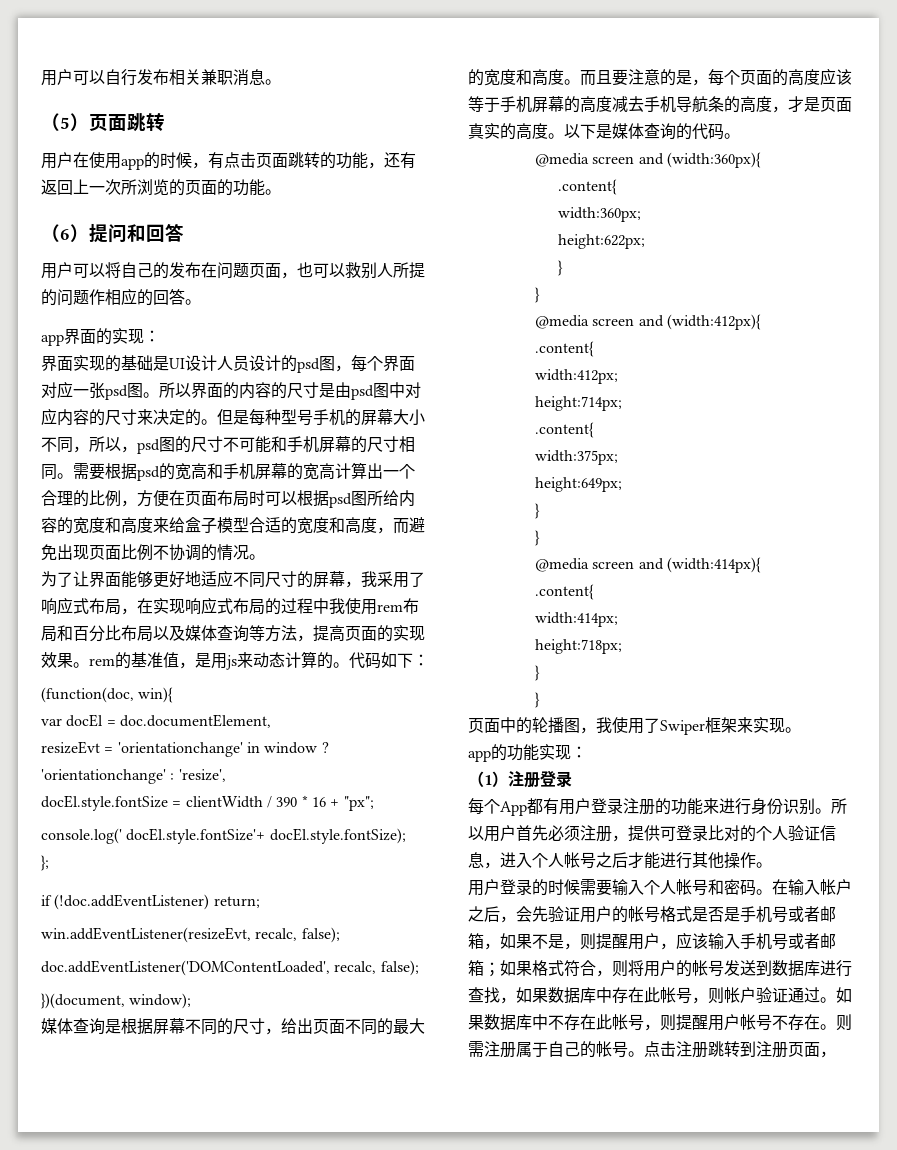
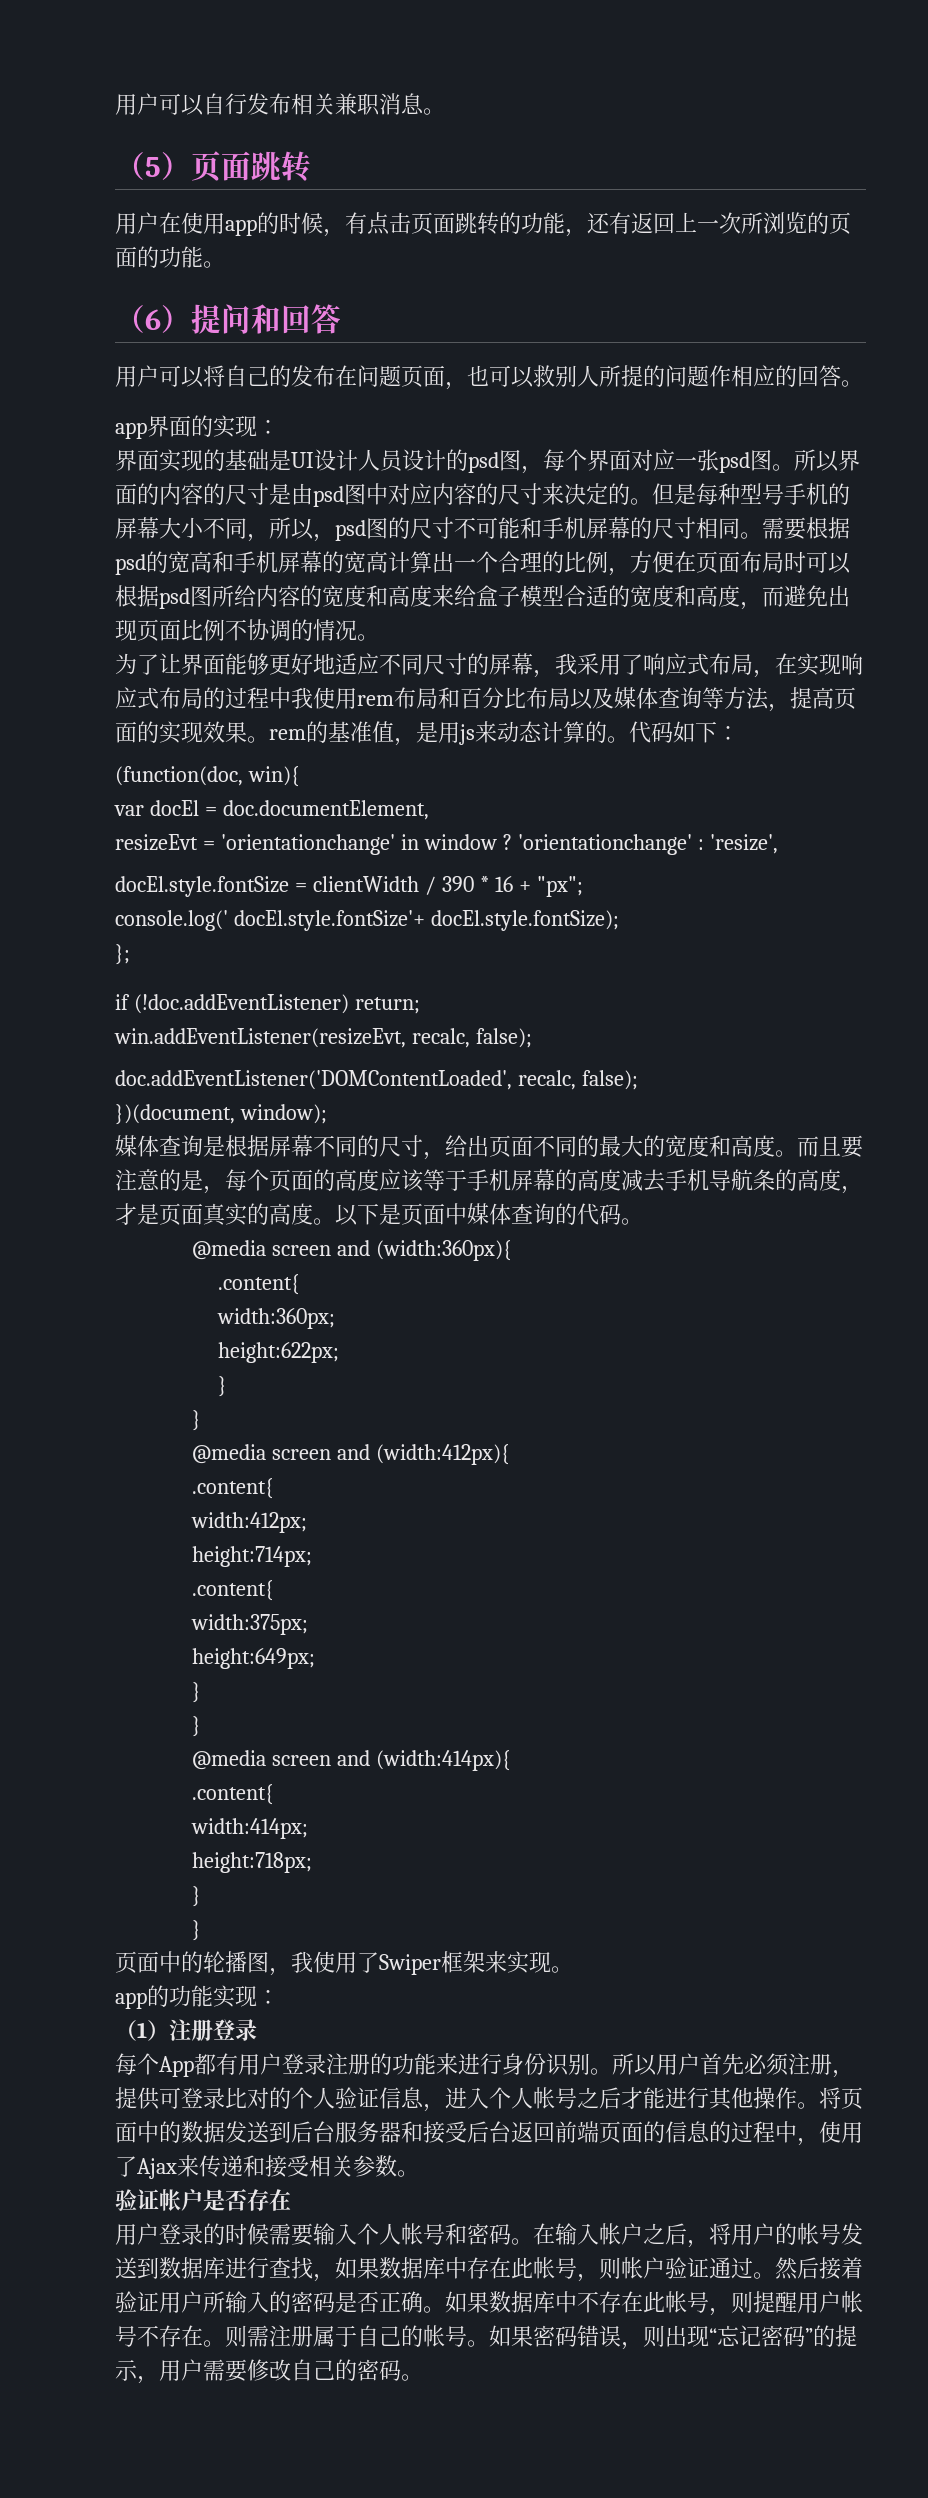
- 以下是媒体查询的代码。
+ 以下是页面中媒体查询的代码。
+ 将页面中的数据发送到后台服务器和接受后台返回前端页面的信息的过程中，使用了Ajax来传递和接受相关参数。
+ 验证帐户是否存在
- 在输入帐户之后，会先验证用户的帐号格式是否是手机号或者邮箱，如果不是，则提醒用户，应该输入手机号或者邮箱；如果格式符合，则将用户的帐号发送到数据库进行查找，如果数据库中存在此帐号，则帐户验证通过。
+ 在输入帐户之后，将用户的帐号发送到数据库进行查找，如果数据库中存在此帐号，则帐户验证通过。
+ 然后接着验证用户所输入的密码是否正确。
- 点击注册跳转到注册页面，
+ 如果密码错误，则出现“忘记密码”的提示，用户需要修改自己的密码。

